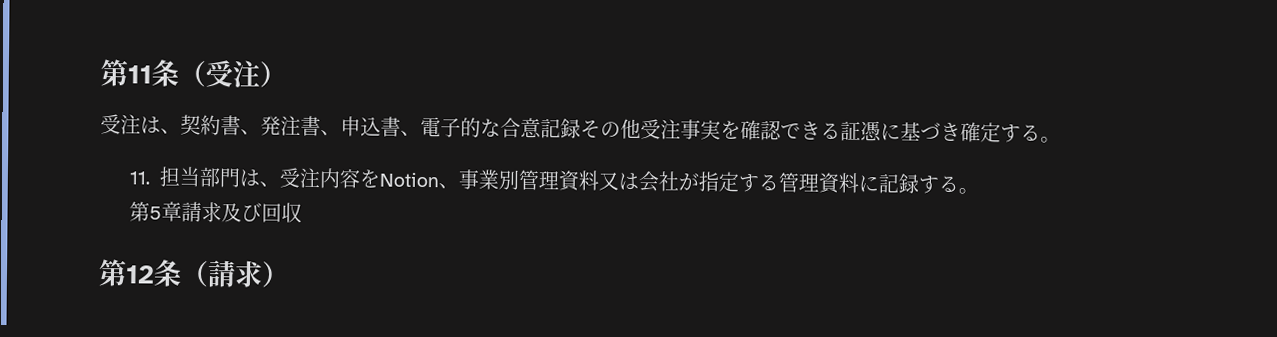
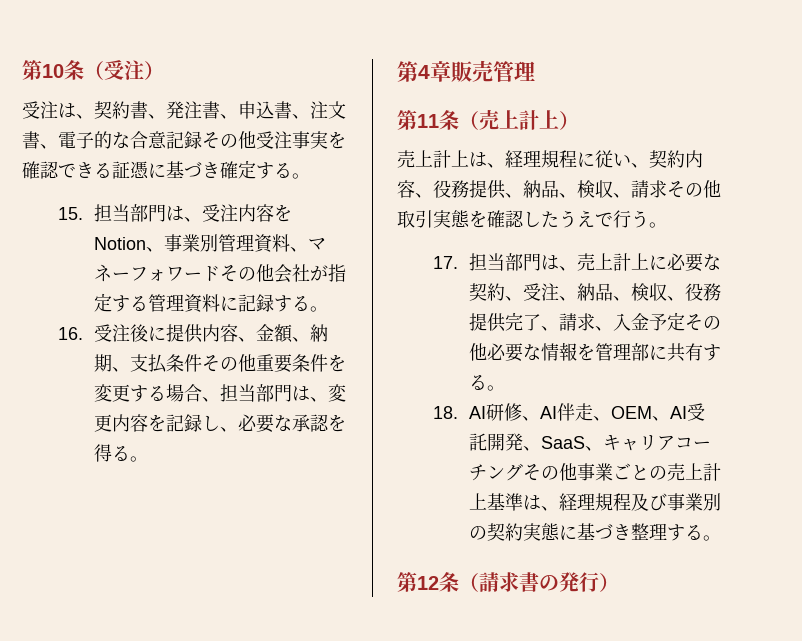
- 第11条（受注）
+ 第10条（受注）
- 受注は、契約書、発注書、申込書、電子的な合意記録その他受注事実を確認できる証憑に基づき確定する。
+ 受注は、契約書、発注書、申込書、注文書、電子的な合意記録その他受注事実を確認できる証憑に基づき確定する。
- 11.担当部門は、受注内容をNotion、事業別管理資料又は会社が指定する管理資料に記録する。
+ 15.担当部門は、受注内容をNotion、事業別管理資料、マネーフォワードその他会社が指定する管理資料に記録する。
- 第5章請求及び回収
+ 16.受注後に提供内容、金額、納期、支払条件その他重要条件を変更する場合、担当部門は、変更内容を記録し、必要な承認を得る。
+ 第4章販売管理
+ 第11条（売上計上）
+ 売上計上は、経理規程に従い、契約内容、役務提供、納品、検収、請求その他取引実態を確認したうえで行う。
+ 17.担当部門は、売上計上に必要な契約、受注、納品、検収、役務提供完了、請求、入金予定その他必要な情報を管理部に共有する。
+ 18. AI研修、AI伴走、OEM、AI受託開発、SaaS、キャリアコーチングその他事業ごとの売上計上基準は、経理規程及び事業別の契約実態に基づき整理する。
- 第12条（請求）
+ 第12条（請求書の発行）

